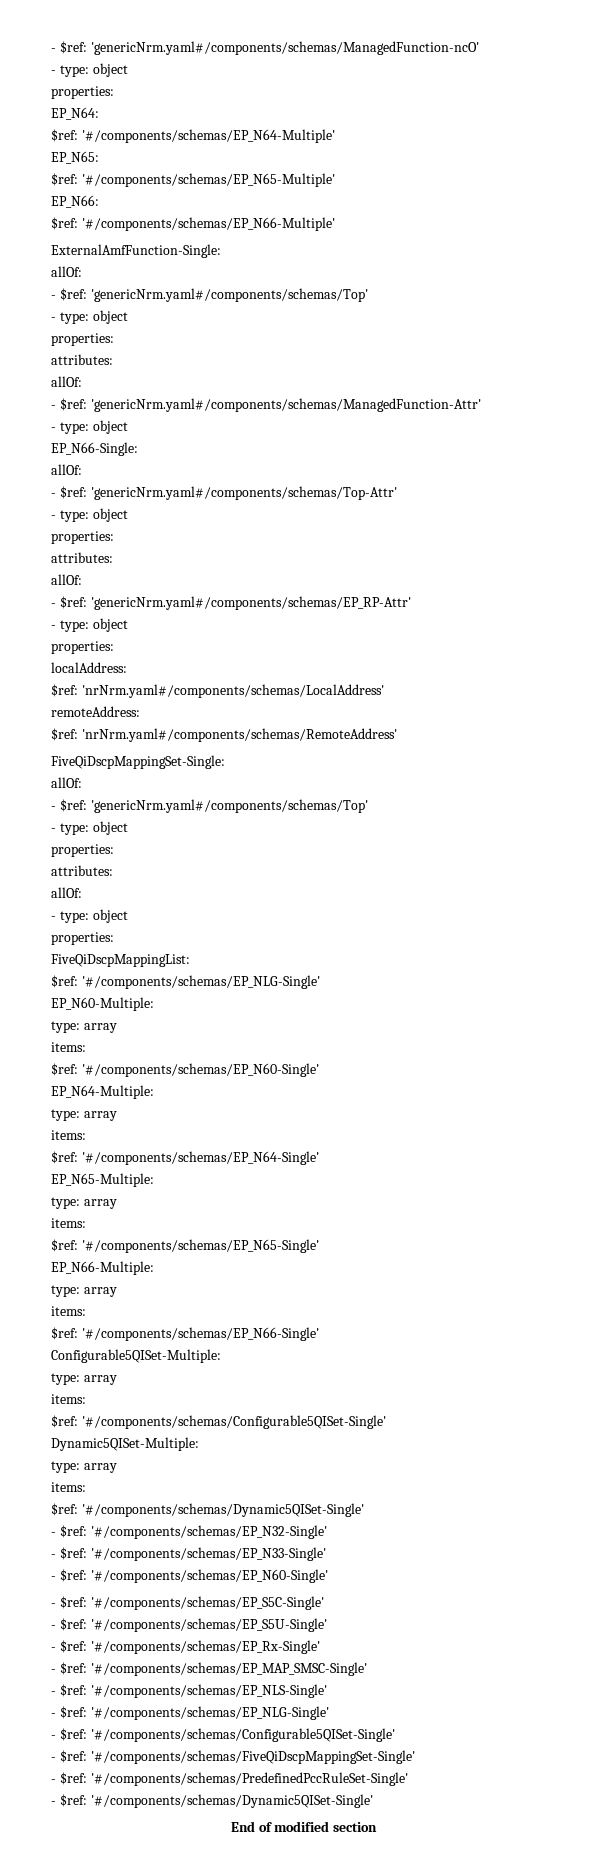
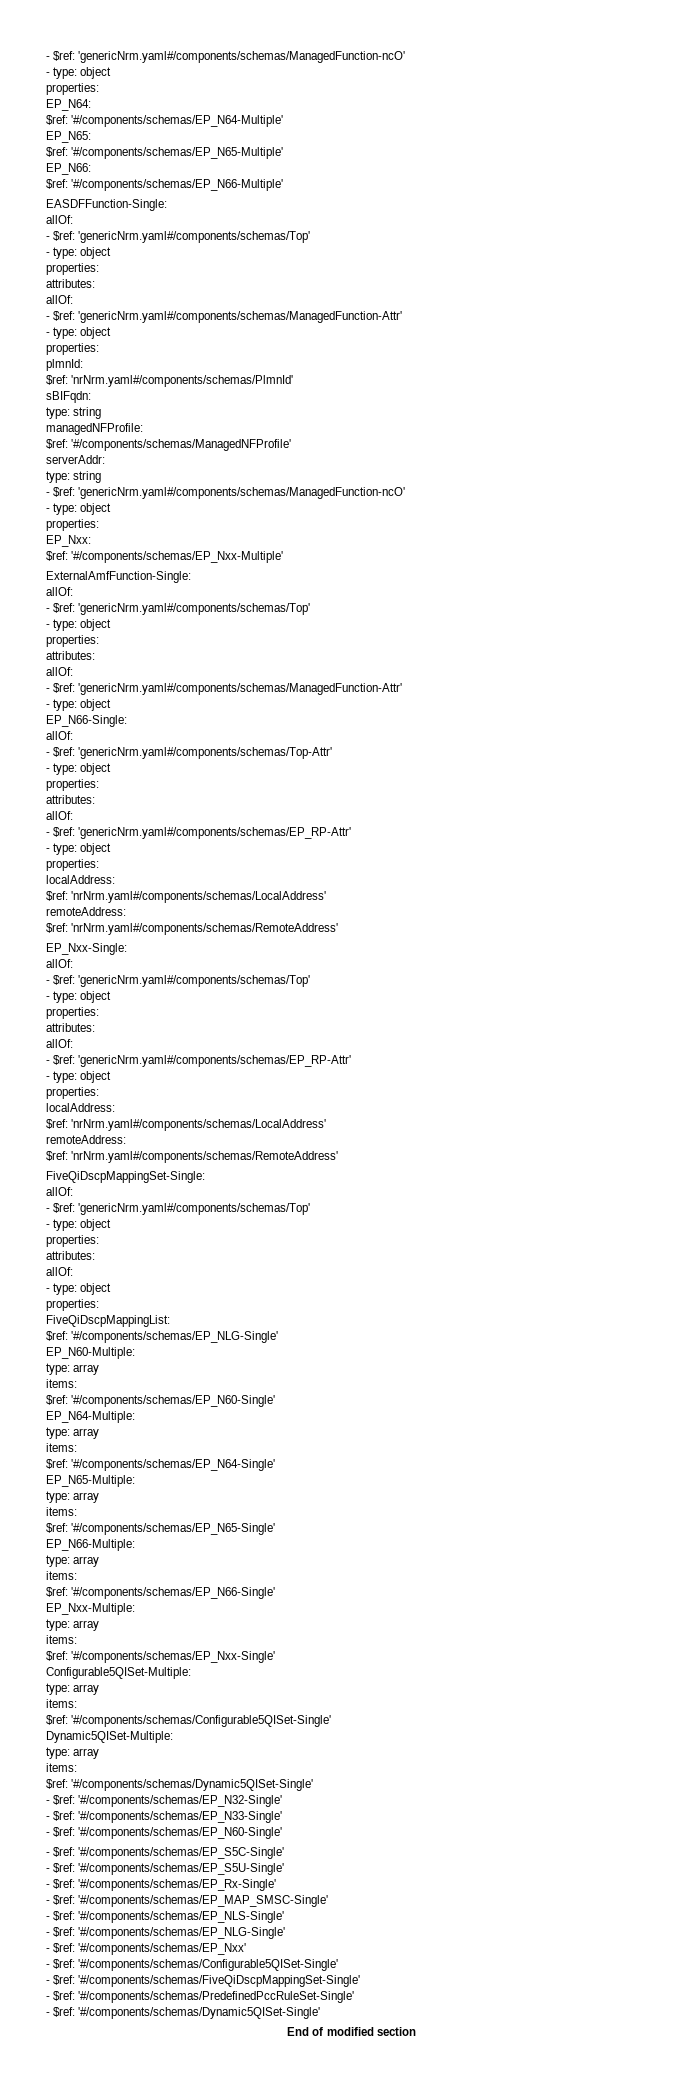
+ EASDFFunction-Single:
+ allOf:
+ - $ref: 'genericNrm.yaml#/components/schemas/Top'
+ - type: object
+ properties:
+ attributes:
+ allOf:
+ - $ref: 'genericNrm.yaml#/components/schemas/ManagedFunction-Attr'
+ - type: object
+ properties:
+ plmnId:
+ $ref: 'nrNrm.yaml#/components/schemas/PlmnId'
+ sBIFqdn:
+ type: string
+ managedNFProfile:
+ $ref: '#/components/schemas/ManagedNFProfile'
+ serverAddr:
+ type: string
+ - $ref: 'genericNrm.yaml#/components/schemas/ManagedFunction-ncO'
+ - type: object
+ properties:
+ EP_Nxx:
+ $ref: '#/components/schemas/EP_Nxx-Multiple'
+ EP_Nxx-Single:
+ allOf:
+ - $ref: 'genericNrm.yaml#/components/schemas/Top'
+ - type: object
+ properties:
+ attributes:
+ allOf:
+ - $ref: 'genericNrm.yaml#/components/schemas/EP_RP-Attr'
+ - type: object
+ properties:
+ localAddress:
+ $ref: 'nrNrm.yaml#/components/schemas/LocalAddress'
+ remoteAddress:
+ $ref: 'nrNrm.yaml#/components/schemas/RemoteAddress'
+ EP_Nxx-Multiple:
+ type: array
+ items:
+ $ref: '#/components/schemas/EP_Nxx-Single'
+ - $ref: '#/components/schemas/EP_Nxx'

